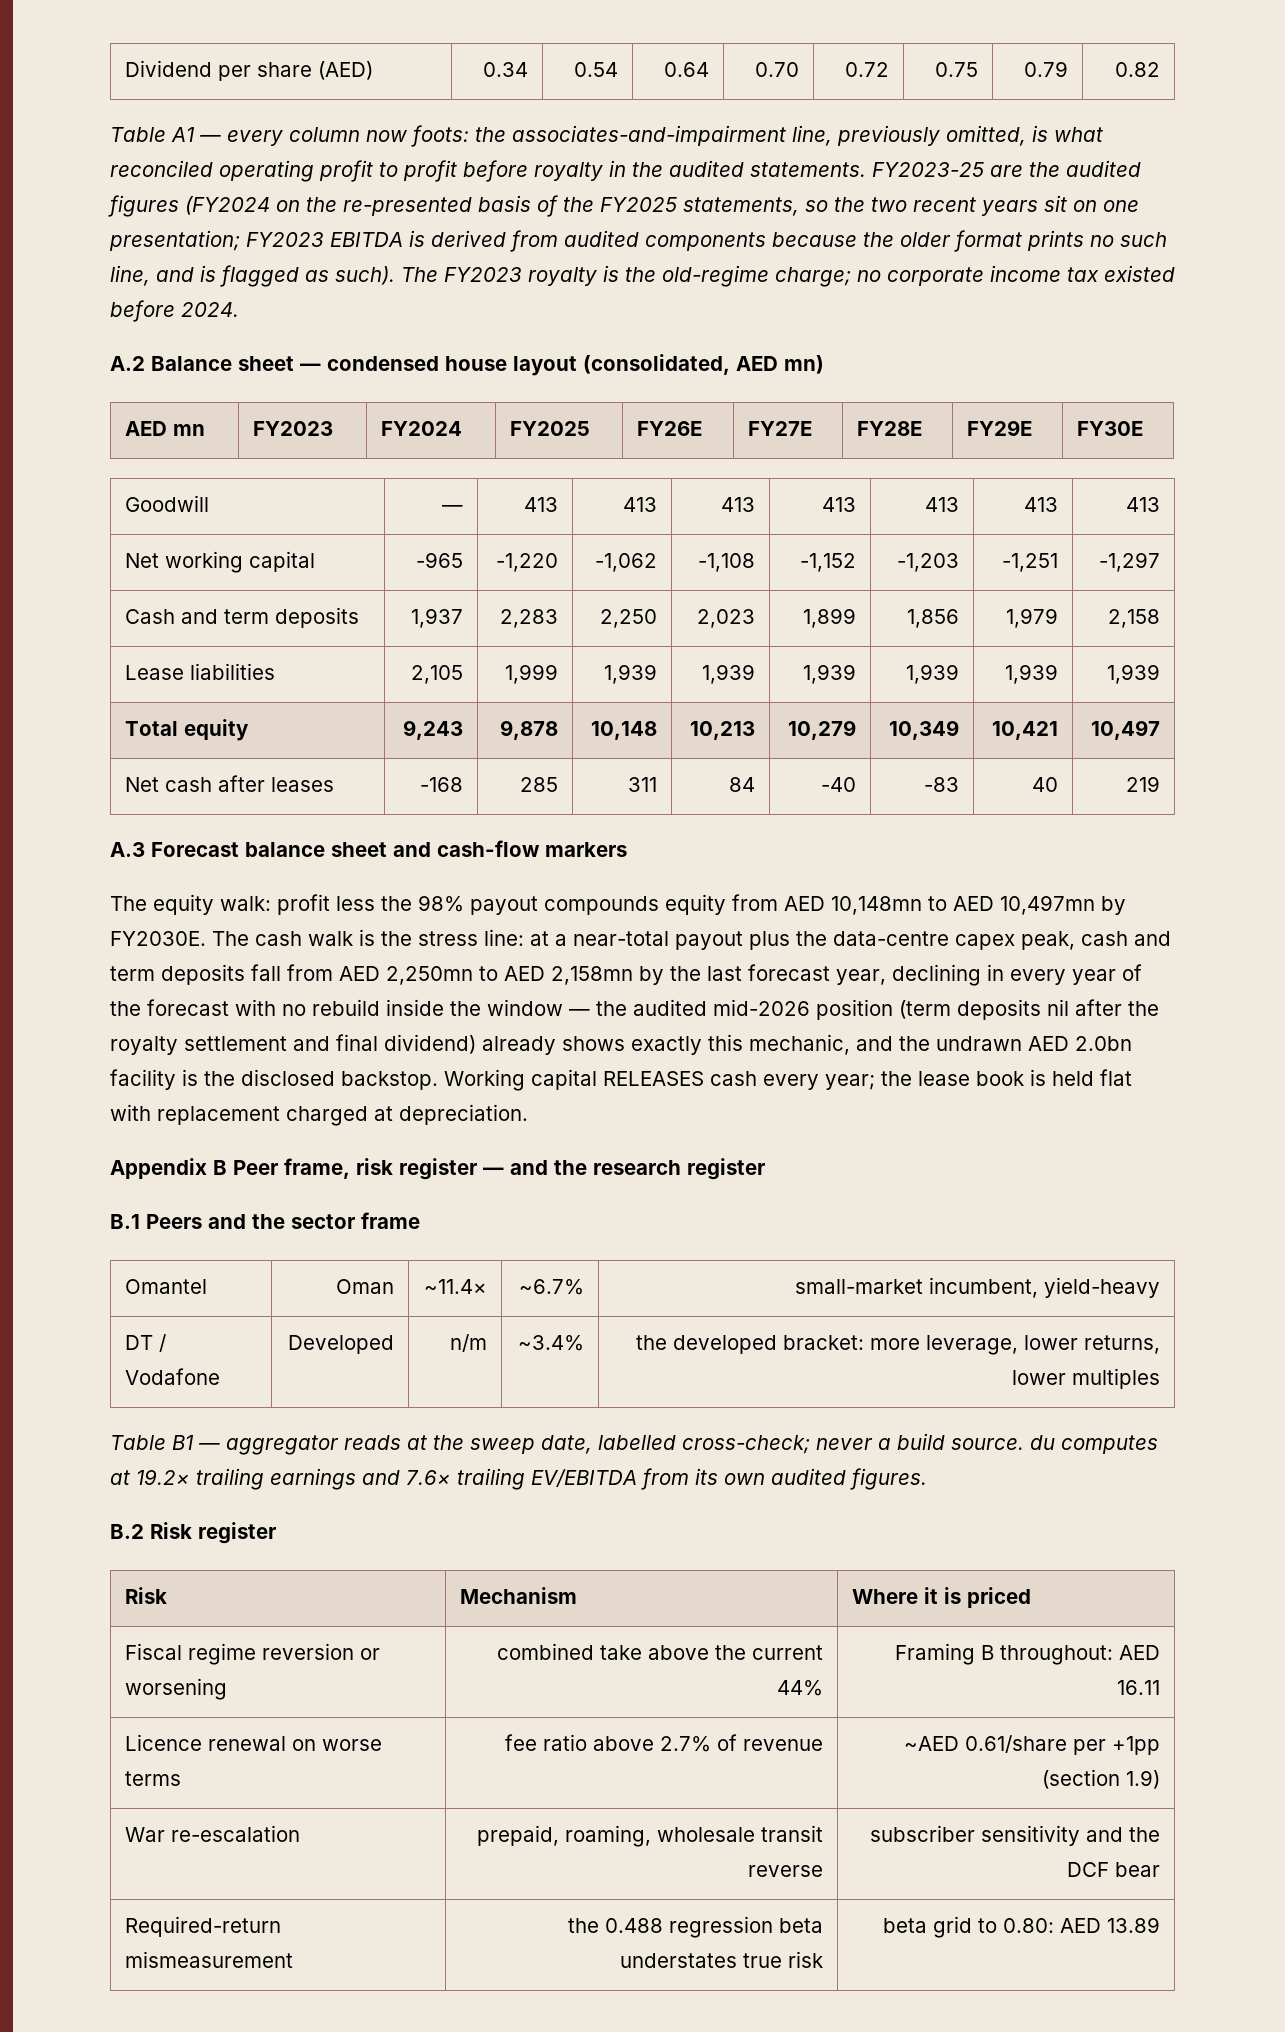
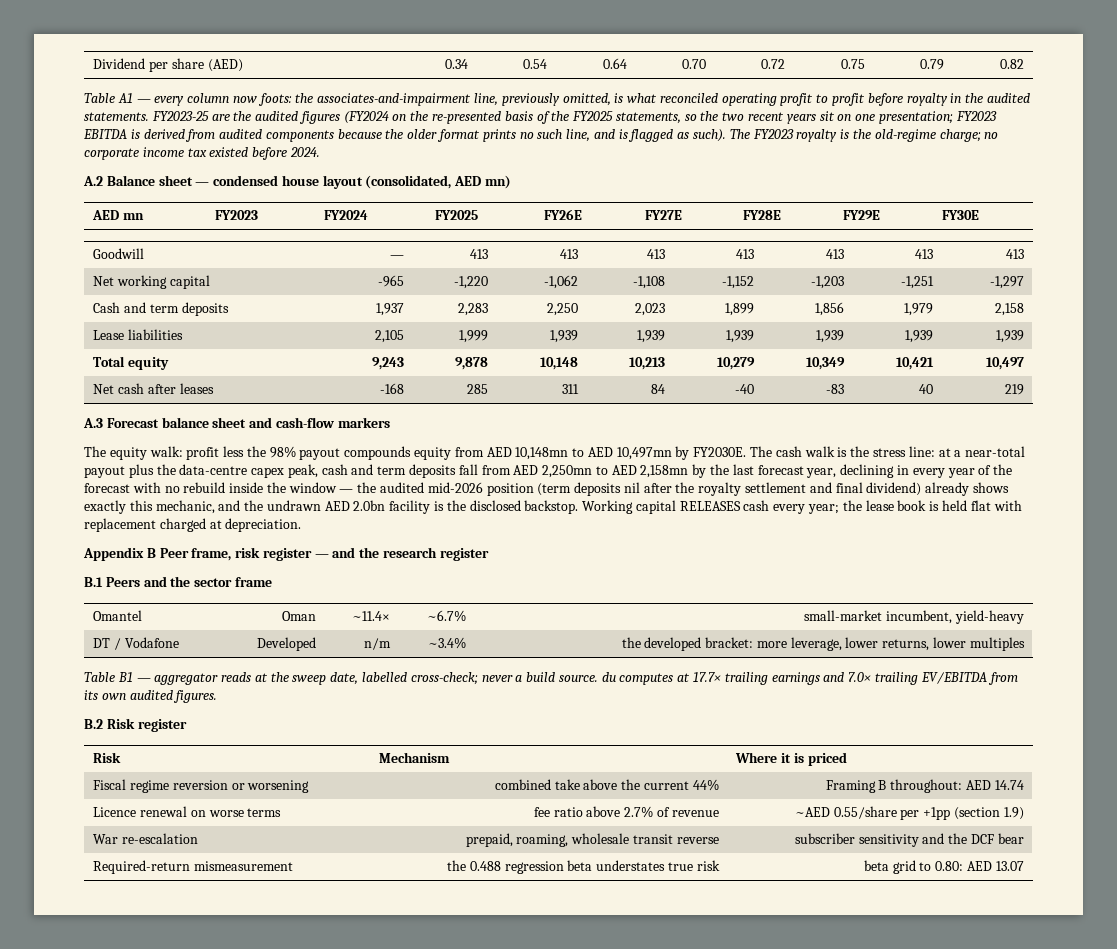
- Table B1 — aggregator reads at the sweep date, labelled cross-check; never a build source. du computes at 19.2× trailing earnings and 7.6× trailing EV/EBITDA from its own audited figures.
+ Table B1 — aggregator reads at the sweep date, labelled cross-check; never a build source. du computes at 17.7× trailing earnings and 7.0× trailing EV/EBITDA from its own audited figures.
- Fiscal regime reversion or worsening | combined take above the current 44% | Framing B throughout: AED 16.11
+ Fiscal regime reversion or worsening | combined take above the current 44% | Framing B throughout: AED 14.74
- Licence renewal on worse terms | fee ratio above 2.7% of revenue | ~AED 0.61/share per +1pp (section 1.9)
+ Licence renewal on worse terms | fee ratio above 2.7% of revenue | ~AED 0.55/share per +1pp (section 1.9)
- Required-return mismeasurement | the 0.488 regression beta understates true risk | beta grid to 0.80: AED 13.89
+ Required-return mismeasurement | the 0.488 regression beta understates true risk | beta grid to 0.80: AED 13.07

